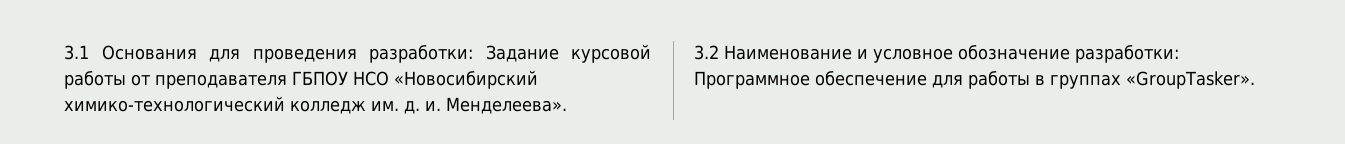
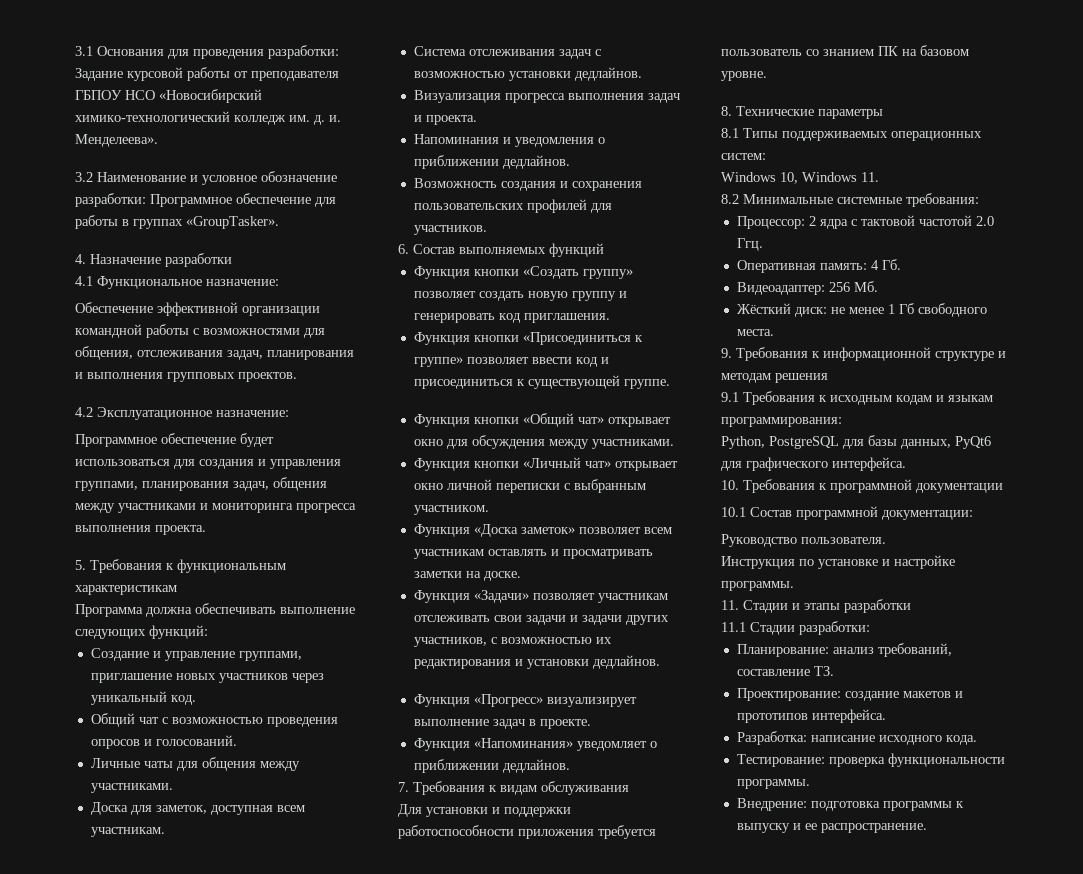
+ 4. Назначение разработки
+ 4.1 Функциональное назначение:
+ Обеспечение эффективной организации командной работы с возможностями для общения, отслеживания задач, планирования и выполнения групповых проектов.
+ 4.2 Эксплуатационное назначение:
+ Программное обеспечение будет использоваться для создания и управления группами, планирования задач, общения между участниками и мониторинга прогресса выполнения проекта.
+ 5. Требования к функциональным характеристикам
+ Программа должна обеспечивать выполнение следующих функций:
+ Создание и управление группами, приглашение новых участников через уникальный код.
+ Общий чат с возможностью проведения опросов и голосований.
+ Личные чаты для общения между участниками.
+ Доска для заметок, доступная всем участникам.
+ Система отслеживания задач с возможностью установки дедлайнов.
+ Визуализация прогресса выполнения задач и проекта.
+ Напоминания и уведомления о приближении дедлайнов.
+ Возможность создания и сохранения пользовательских профилей для участников.
+ 6. Состав выполняемых функций
+ Функция кнопки «Создать группу» позволяет создать новую группу и генерировать код приглашения.
+ Функция кнопки «Присоединиться к группе» позволяет ввести код и присоединиться к существующей группе.
+ Функция кнопки «Общий чат» открывает окно для обсуждения между участниками.
+ Функция кнопки «Личный чат» открывает окно личной переписки с выбранным участником.
+ Функция «Доска заметок» позволяет всем участникам оставлять и просматривать заметки на доске.
+ Функция «Задачи» позволяет участникам отслеживать свои задачи и задачи других участников, с возможностью их редактирования и установки дедлайнов.
+ Функция «Прогресс» визуализирует выполнение задач в проекте.
+ Функция «Напоминания» уведомляет о приближении дедлайнов.
+ 7. Требования к видам обслуживания
+ Для установки и поддержки работоспособности приложения требуется пользователь со знанием ПК на базовом уровне.
+ 8. Технические параметры
+ 8.1 Типы поддерживаемых операционных систем:
+ Windows 10, Windows 11.
+ 8.2 Минимальные системные требования:
+ Процессор: 2 ядра с тактовой частотой 2.0 Ггц.
+ Оперативная память: 4 Гб.
+ Видеоадаптер: 256 Мб.
+ Жёсткий диск: не менее 1 Гб свободного места.
+ 9. Требования к информационной структуре и методам решения
+ 9.1 Требования к исходным кодам и языкам программирования:
+ Python, PostgreSQL для базы данных, PyQt6 для графического интерфейса.
+ 10. Требования к программной документации
+ 10.1 Состав программной документации:
+ Руководство пользователя.
+ Инструкция по установке и настройке программы.
+ 11. Стадии и этапы разработки
+ 11.1 Стадии разработки:
+ Планирование: анализ требований, составление ТЗ.
+ Проектирование: создание макетов и прототипов интерфейса.
+ Разработка: написание исходного кода.
+ Тестирование: проверка функциональности программы.
+ Внедрение: подготовка программы к выпуску и ее распространение.

